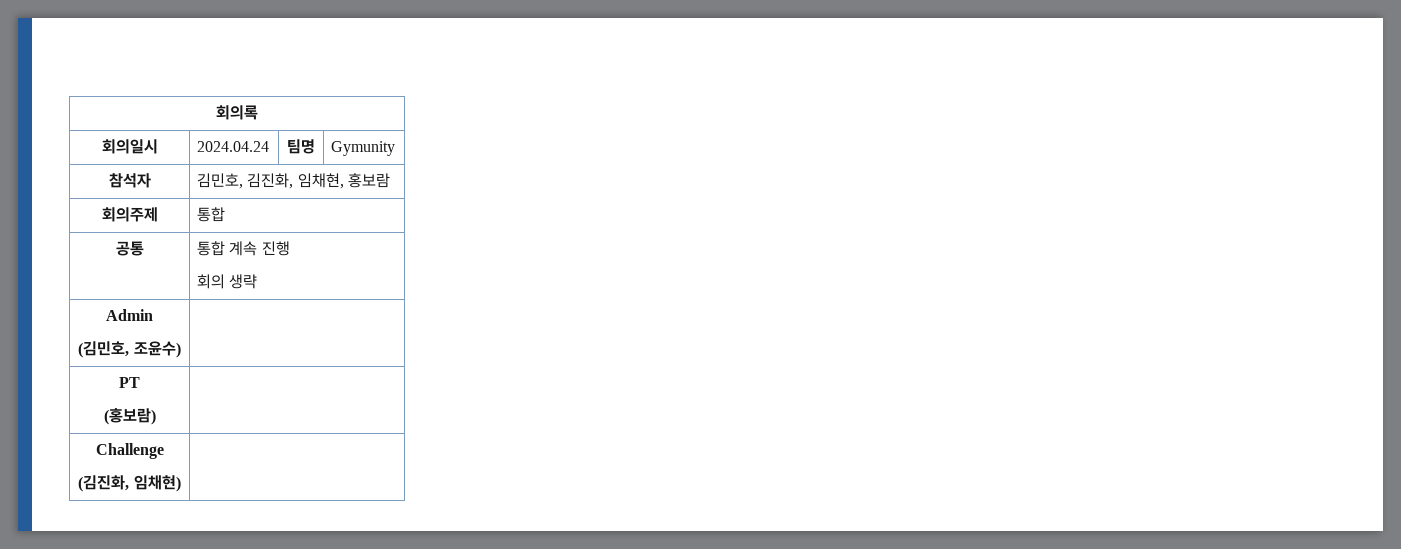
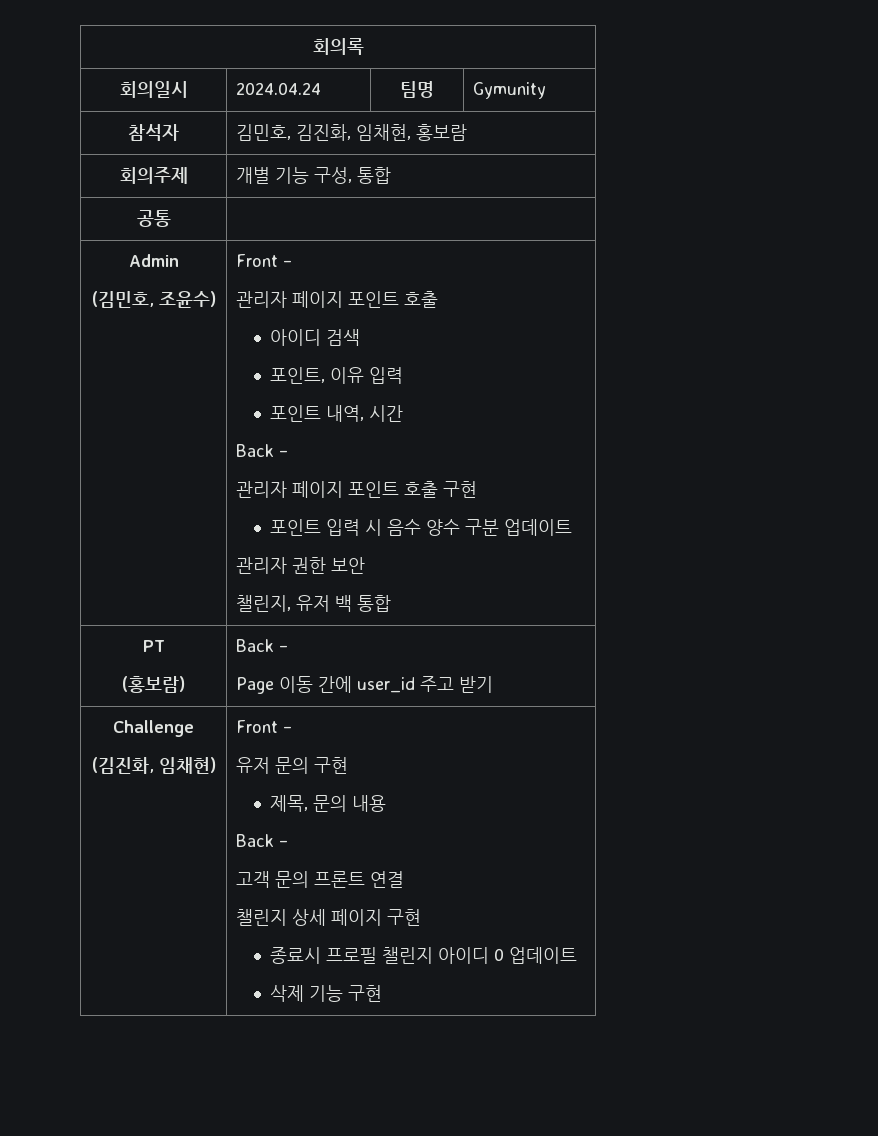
- 회의주제 | 통합
+ 회의주제 | 개별 기능 구성, 통합
- 공통 | 통합 계속 진행
- 회의 생략
+ 공통 |
  Admin
- (김민호, 조윤수) |
+ (김민호, 조윤수) | Front –
+ 관리자 페이지 포인트 호출
+ 아이디 검색
+ 포인트, 이유 입력
+ 포인트 내역, 시간
+ Back –
+ 관리자 페이지 포인트 호출 구현
+ 포인트 입력 시 음수 양수 구분 업데이트
+ 관리자 권한 보안
+ 챌린지, 유저 백 통합
  PT
- (홍보람) |
+ (홍보람) | Back –
+ Page 이동 간에 user_id 주고 받기
  Challenge
- (김진화, 임채현) |
+ (김진화, 임채현) | Front –
+ 유저 문의 구현
+ 제목, 문의 내용
+ Back –
+ 고객 문의 프론트 연결
+ 챌린지 상세 페이지 구현
+ 종료시 프로필 챌린지 아이디 0 업데이트
+ 삭제 기능 구현

